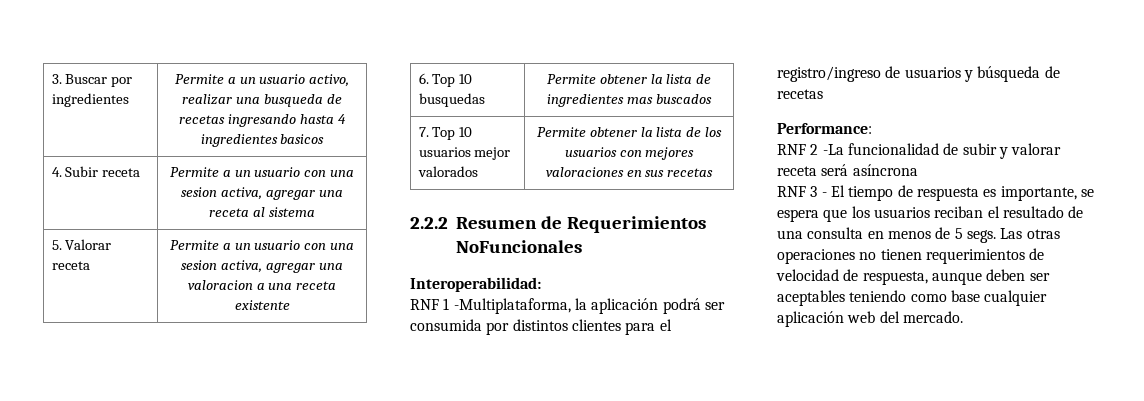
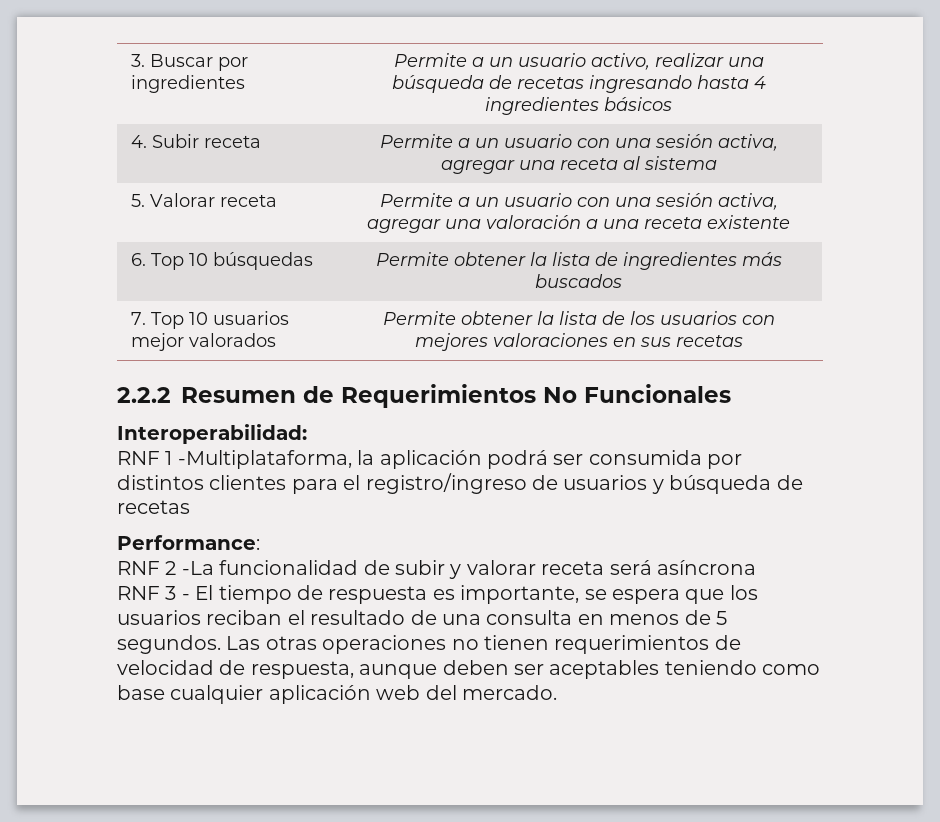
- 3. Buscar por ingredientes | Permite a un usuario activo, realizar una busqueda de recetas ingresando hasta 4 ingredientes basicos
+ 3. Buscar por ingredientes | Permite a un usuario activo, realizar una búsqueda de recetas ingresando hasta 4 ingredientes básicos
- 4. Subir receta | Permite a un usuario con una sesion activa, agregar una receta al sistema
+ 4. Subir receta | Permite a un usuario con una sesión activa, agregar una receta al sistema
- 5. Valorar receta | Permite a un usuario con una sesion activa, agregar una valoracion a una receta existente
+ 5. Valorar receta | Permite a un usuario con una sesión activa, agregar una valoración a una receta existente
- 6. Top 10 busquedas | Permite obtener la lista de ingredientes mas buscados
+ 6. Top 10 búsquedas | Permite obtener la lista de ingredientes más buscados
- 2.2.2 Resumen de Requerimientos NoFuncionales
+ 2.2.2 Resumen de Requerimientos No Funcionales
- RNF 3 - El tiempo de respuesta es importante, se espera que los usuarios reciban el resultado de una consulta en menos de 5 segs.
+ RNF 3 - El tiempo de respuesta es importante, se espera que los usuarios reciban el resultado de una consulta en menos de 5 segundos.

